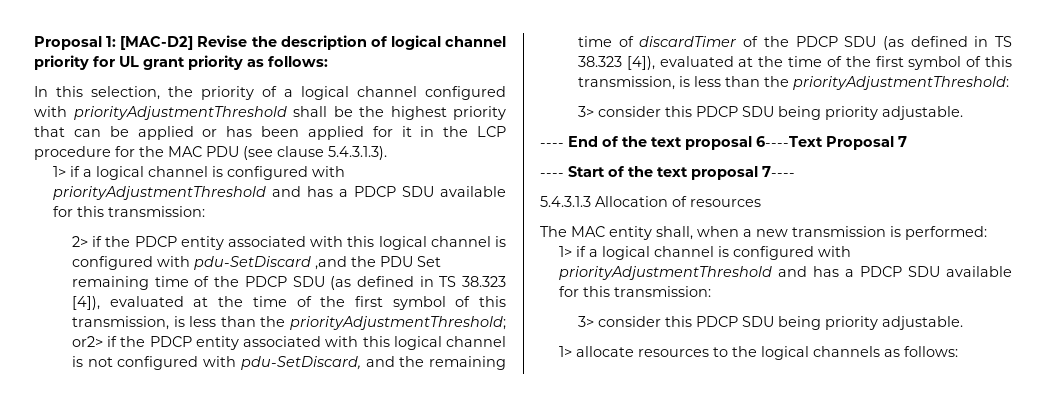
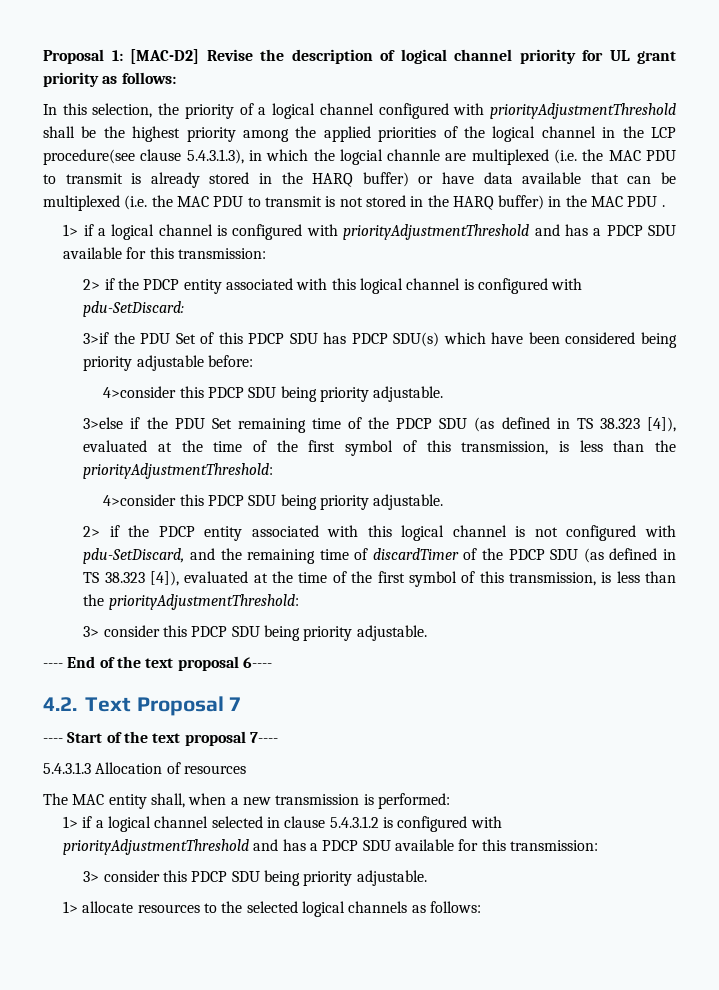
- In this selection, the priority of a logical channel configured with priorityAdjustmentThreshold shall be the highest priority that can be applied or has been applied for it in the LCP procedure for the MAC PDU (see clause 5.4.3.1.3).
+ In this selection, the priority of a logical channel configured with priorityAdjustmentThreshold shall be the highest priority among the applied priorities of the logical channel in the LCP procedure(see clause 5.4.3.1.3), in which the logcial channle are multiplexed (i.e. the MAC PDU to transmit is already stored in the HARQ buffer) or have data available that can be multiplexed (i.e. the MAC PDU to transmit is not stored in the HARQ buffer) in the MAC PDU .
- 2> if the PDCP entity associated with this logical channel is configured with pdu-SetDiscard ,and the PDU Set remaining time of the PDCP SDU (as defined in TS 38.323 [4]), evaluated at the time of the first symbol of this transmission, is less than the priorityAdjustmentThreshold; or2> if the PDCP entity associated with this logical channel is not configured with pdu-SetDiscard, and the remaining time of discardTimer of the PDCP SDU (as defined in TS 38.323 [4]), evaluated at the time of the first symbol of this transmission, is less than the priorityAdjustmentThreshold:
+ 2> if the PDCP entity associated with this logical channel is configured with pdu-SetDiscard:
+ 3>if the PDU Set of this PDCP SDU has PDCP SDU(s) which have been considered being priority adjustable before:
+ 4>consider this PDCP SDU being priority adjustable.
+ 3>else if the PDU Set remaining time of the PDCP SDU (as defined in TS 38.323 [4]), evaluated at the time of the first symbol of this transmission, is less than the priorityAdjustmentThreshold:
+ 4>consider this PDCP SDU being priority adjustable.
+ 2> if the PDCP entity associated with this logical channel is not configured with pdu-SetDiscard, and the remaining time of discardTimer of the PDCP SDU (as defined in TS 38.323 [4]), evaluated at the time of the first symbol of this transmission, is less than the priorityAdjustmentThreshold:
- ---- End of the text proposal 6----Text Proposal 7
+ ---- End of the text proposal 6----
+ 4.2. Text Proposal 7
  The MAC entity shall, when a new transmission is performed:
- 1> if a logical channel is configured with priorityAdjustmentThreshold and has a PDCP SDU available for this transmission:
+ 1> if a logical channel selected in clause 5.4.3.1.2 is configured with priorityAdjustmentThreshold and has a PDCP SDU available for this transmission:
- 1> allocate resources to the logical channels as follows:
+ 1> allocate resources to the selected logical channels as follows:

